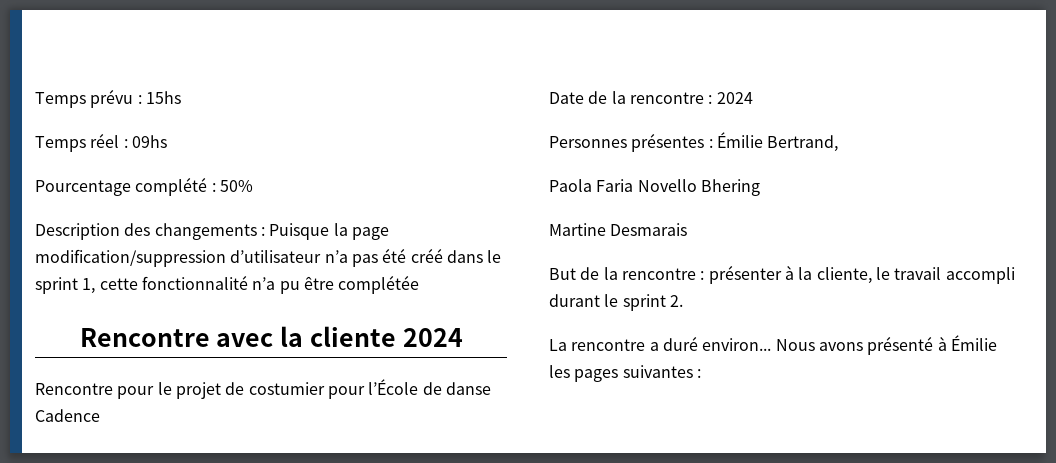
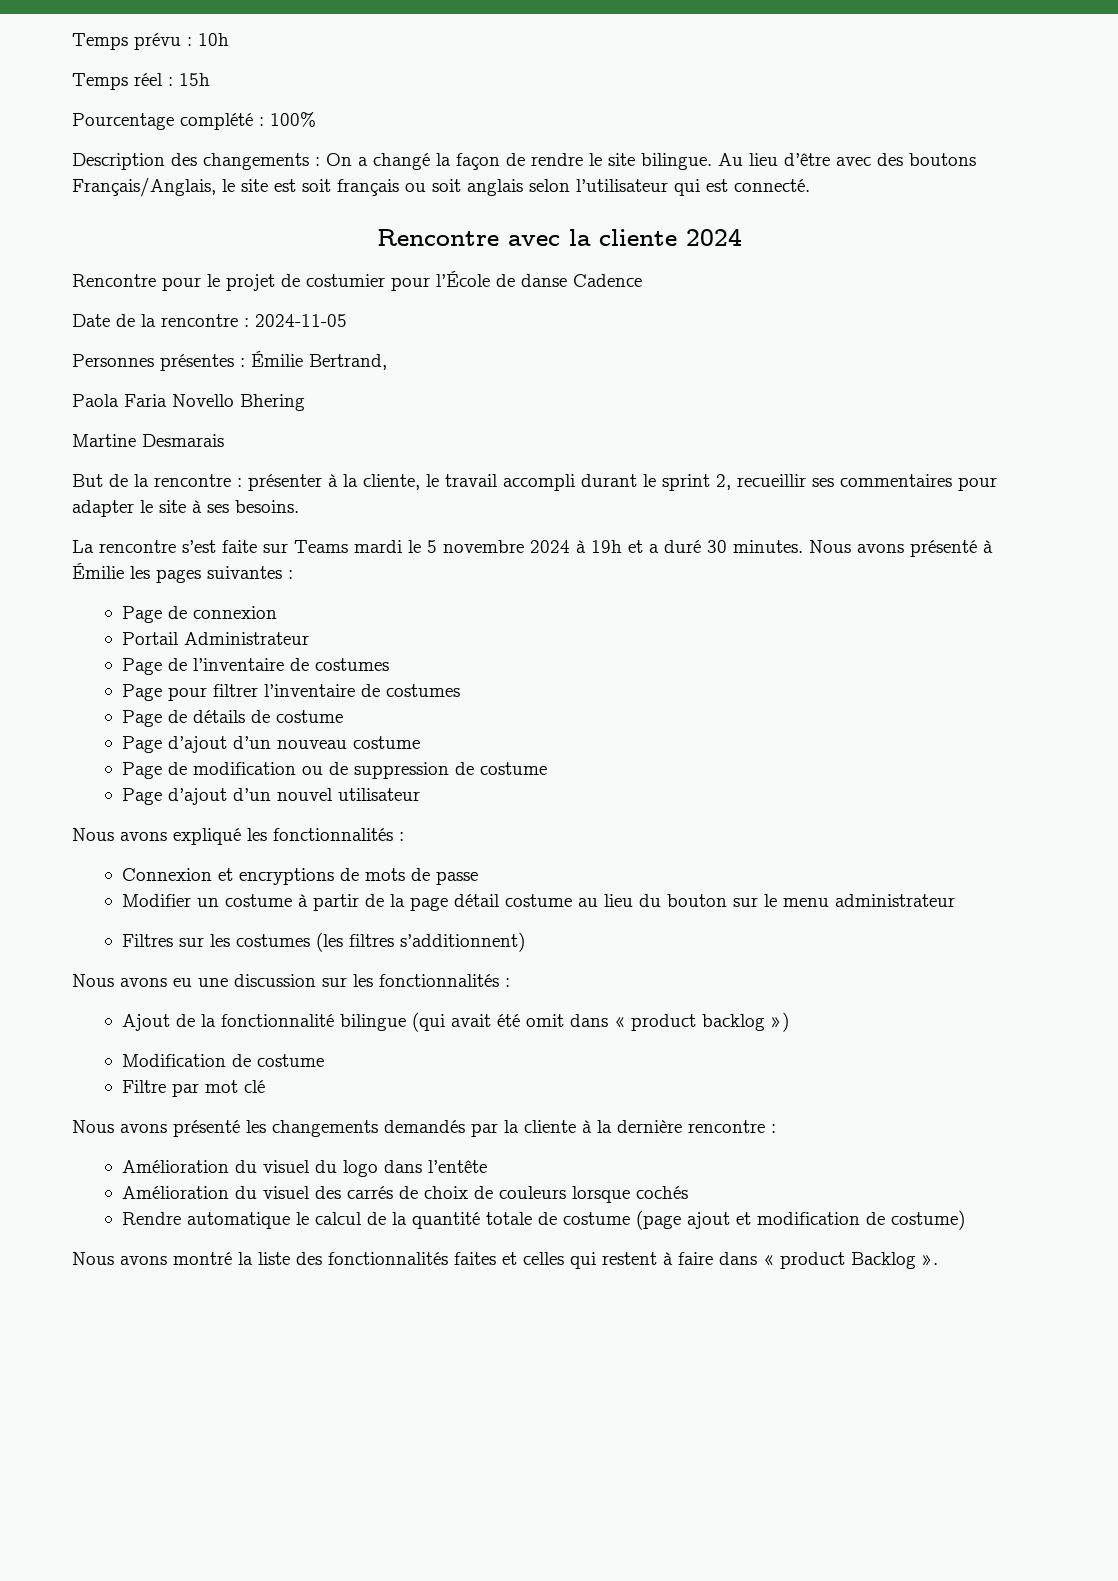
- Temps prévu : 15hs
+ Temps prévu : 10h
- Temps réel : 09hs
+ Temps réel : 15h
- Pourcentage complété : 50%
+ Pourcentage complété : 100%
- Description des changements : Puisque la page modification/suppression d’utilisateur n’a pas été créé dans le sprint 1, cette fonctionnalité n’a pu être complétée
+ Description des changements : On a changé la façon de rendre le site bilingue. Au lieu d’être avec des boutons Français/Anglais, le site est soit français ou soit anglais selon l’utilisateur qui est connecté.
- Date de la rencontre : 2024
+ Date de la rencontre : 2024-11-05
- But de la rencontre : présenter à la cliente, le travail accompli durant le sprint 2.
- La rencontre a duré environ...
+ But de la rencontre : présenter à la cliente, le travail accompli durant le sprint 2, recueillir ses commentaires pour adapter le site à ses besoins.
+ La rencontre s’est faite sur Teams mardi le 5 novembre 2024 à 19h et a duré 30 minutes.
+ Page de connexion
+ Portail Administrateur
+ Page de l’inventaire de costumes
+ Page pour filtrer l’inventaire de costumes
+ Page de détails de costume
+ Page d’ajout d’un nouveau costume
+ Page de modification ou de suppression de costume
+ Page d’ajout d’un nouvel utilisateur
+ Nous avons expliqué les fonctionnalités :
+ Connexion et encryptions de mots de passe
+ Modifier un costume à partir de la page détail costume au lieu du bouton sur le menu administrateur
+ Filtres sur les costumes (les filtres s’additionnent)
+ Nous avons eu une discussion sur les fonctionnalités :
+ Ajout de la fonctionnalité bilingue (qui avait été omit dans « product backlog »)
+ Modification de costume
+ Filtre par mot clé
+ Nous avons présenté les changements demandés par la cliente à la dernière rencontre :
+ Amélioration du visuel du logo dans l’entête
+ Amélioration du visuel des carrés de choix de couleurs lorsque cochés
+ Rendre automatique le calcul de la quantité totale de costume (page ajout et modification de costume)
+ Nous avons montré la liste des fonctionnalités faites et celles qui restent à faire dans « product Backlog ».

